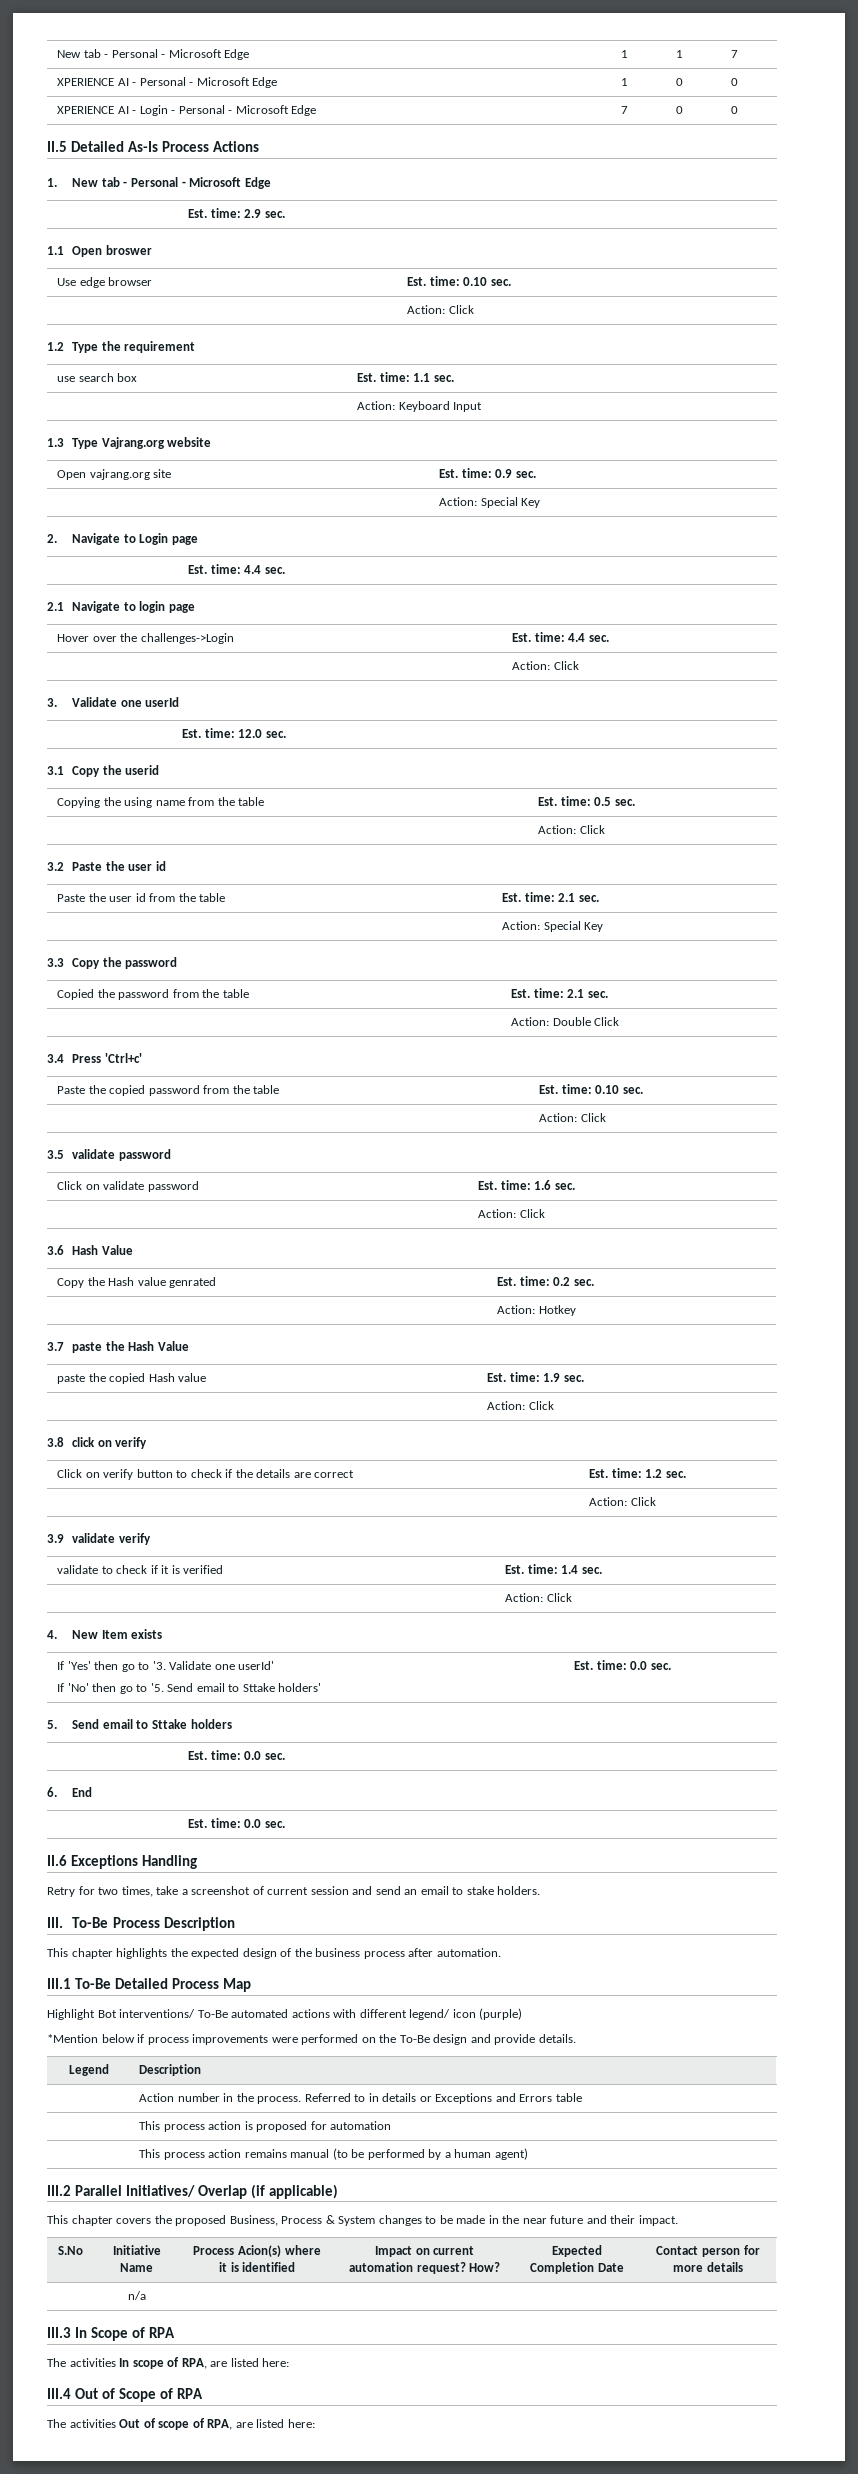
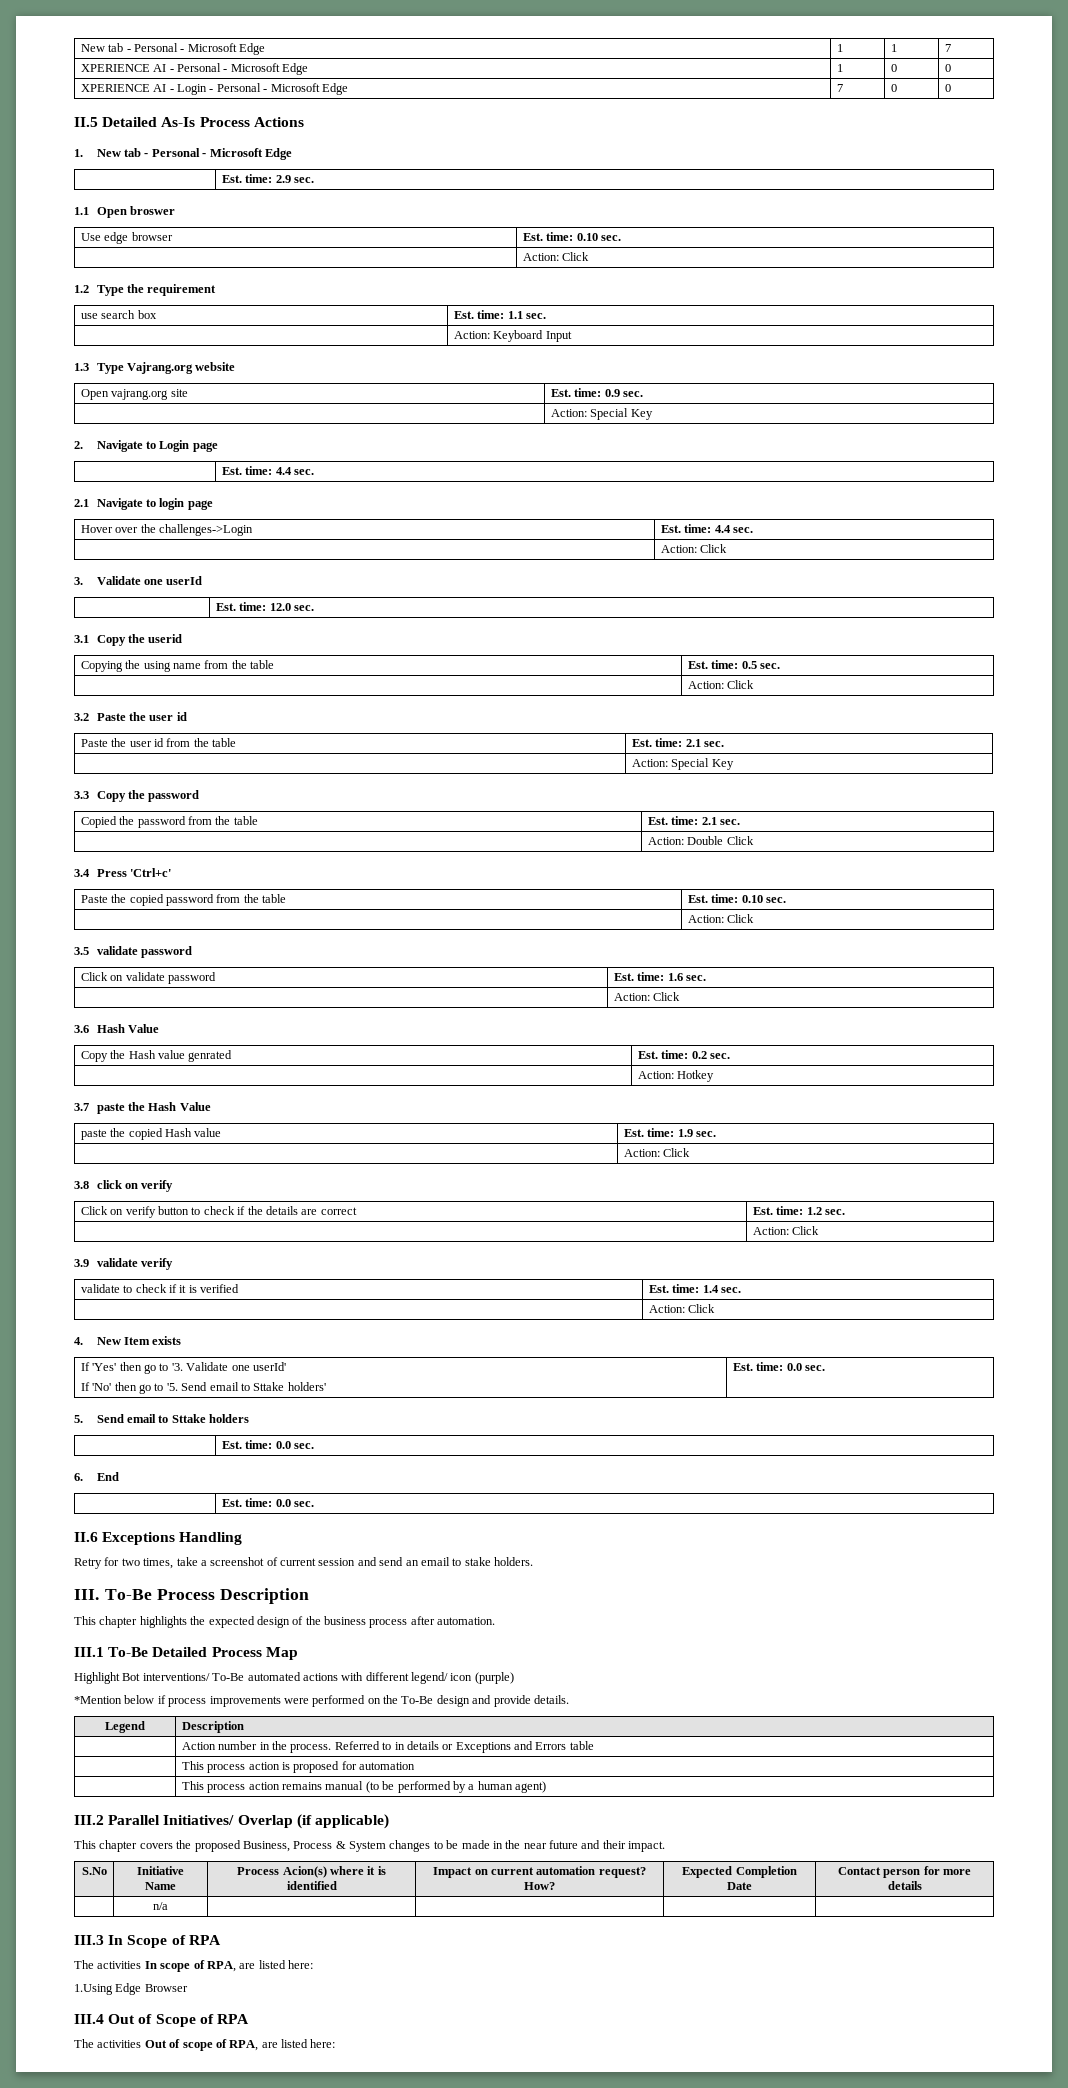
+ 1.Using Edge Browser

